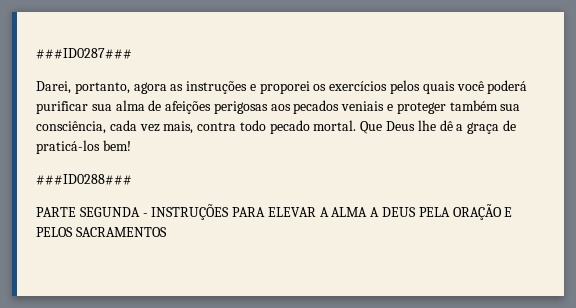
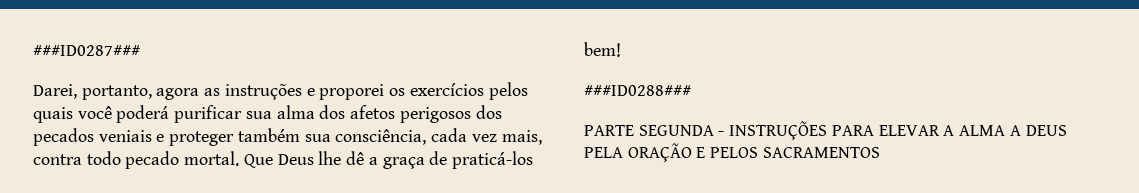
- Darei, portanto, agora as instruções e proporei os exercícios pelos quais você poderá purificar sua alma de afeições perigosas aos pecados veniais e proteger também sua consciência, cada vez mais, contra todo pecado mortal.
+ Darei, portanto, agora as instruções e proporei os exercícios pelos quais você poderá purificar sua alma dos afetos perigosos dos pecados veniais e proteger também sua consciência, cada vez mais, contra todo pecado mortal.

